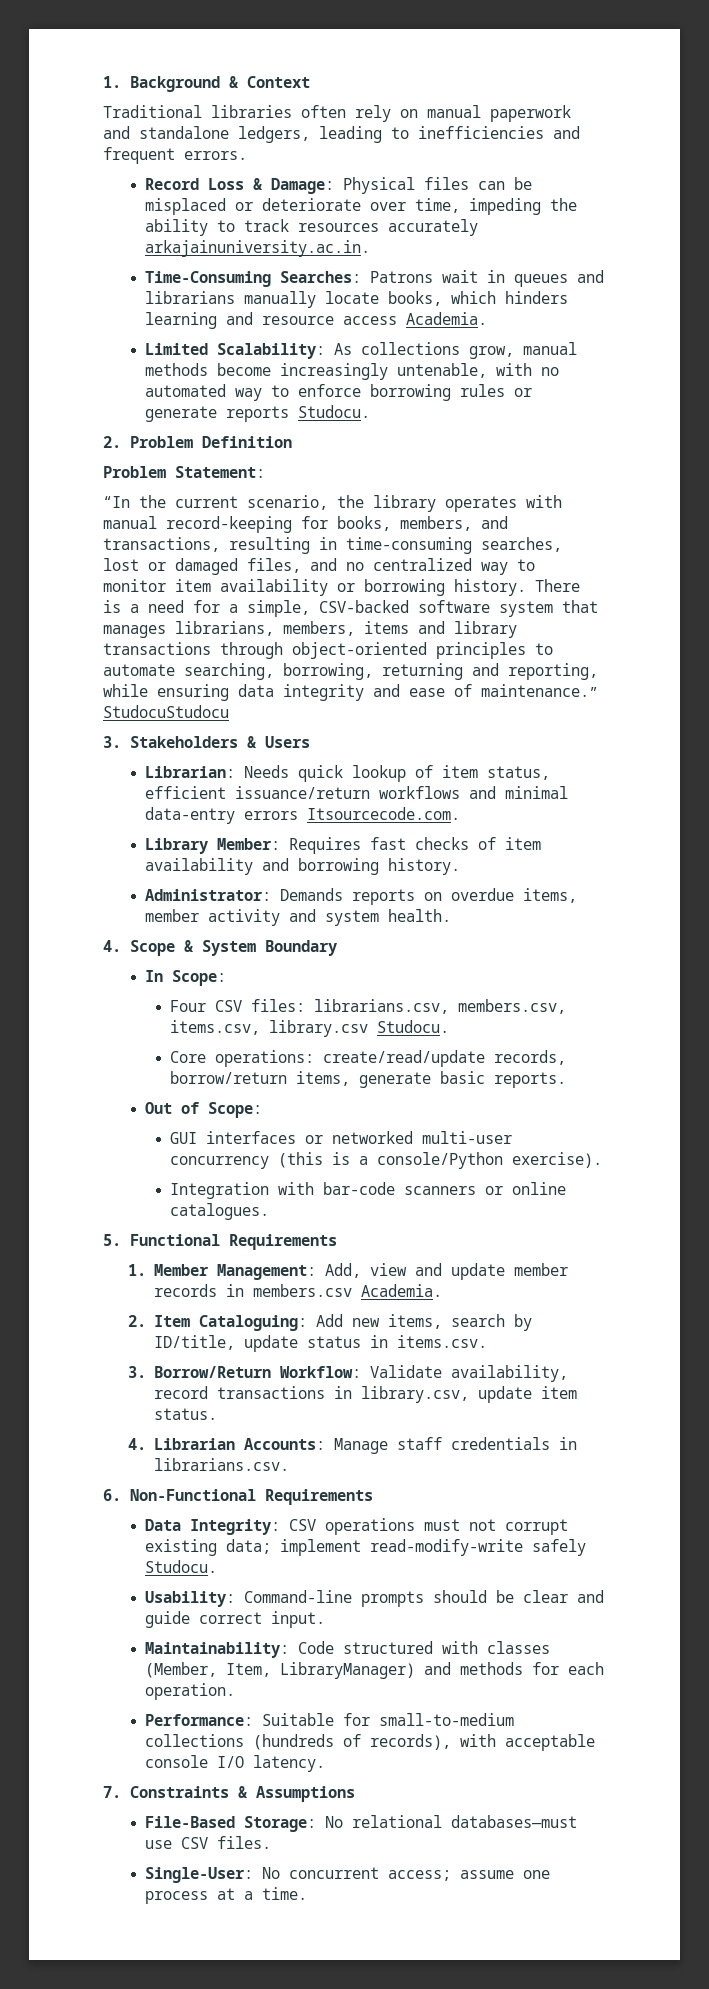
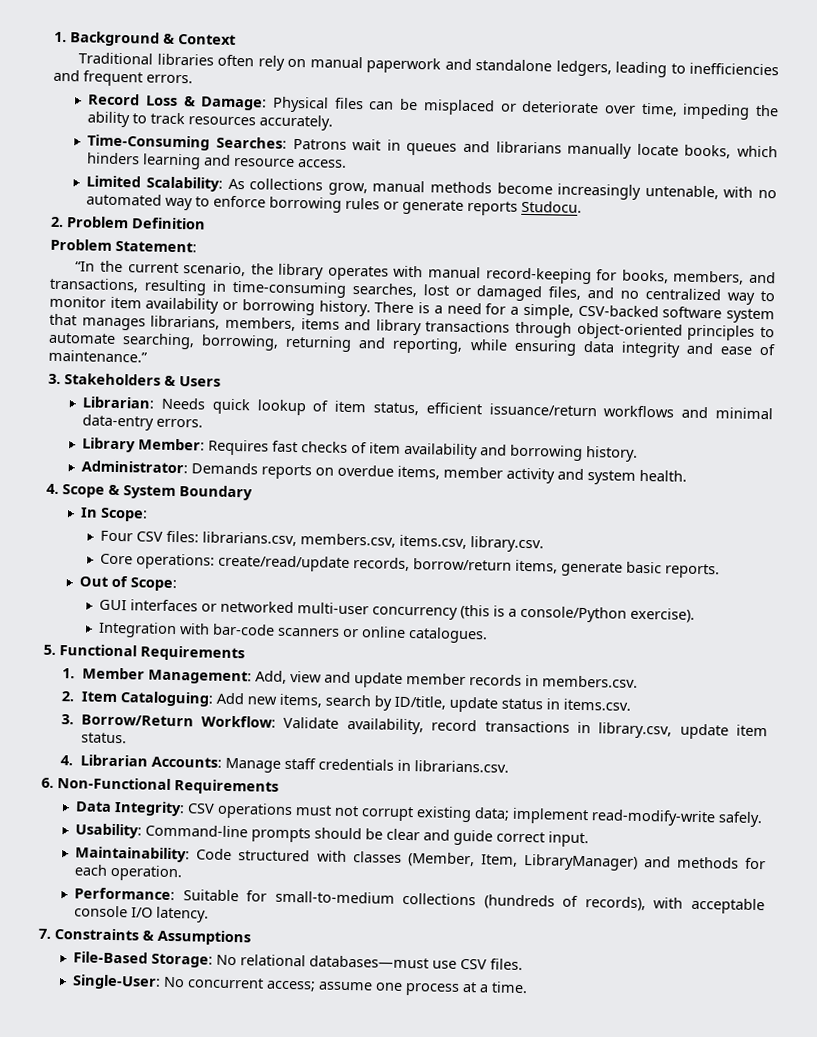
- Record Loss & Damage: Physical files can be misplaced or deteriorate over time, impeding the ability to track resources accurately arkajainuniversity.ac.in.
+ Record Loss & Damage: Physical files can be misplaced or deteriorate over time, impeding the ability to track resources accurately.
- Time-Consuming Searches: Patrons wait in queues and librarians manually locate books, which hinders learning and resource access Academia.
+ Time-Consuming Searches: Patrons wait in queues and librarians manually locate books, which hinders learning and resource access.
- StudocuStudocu
- Librarian: Needs quick lookup of item status, efficient issuance/return workflows and minimal data-entry errors Itsourcecode.com.
+ Librarian: Needs quick lookup of item status, efficient issuance/return workflows and minimal data-entry errors.
- Four CSV files: librarians.csv, members.csv, items.csv, library.csv Studocu.
+ Four CSV files: librarians.csv, members.csv, items.csv, library.csv.
- 1. Member Management: Add, view and update member records in members.csv Academia.
+ 1. Member Management: Add, view and update member records in members.csv.
- Data Integrity: CSV operations must not corrupt existing data; implement read-modify-write safely Studocu.
+ Data Integrity: CSV operations must not corrupt existing data; implement read-modify-write safely.

